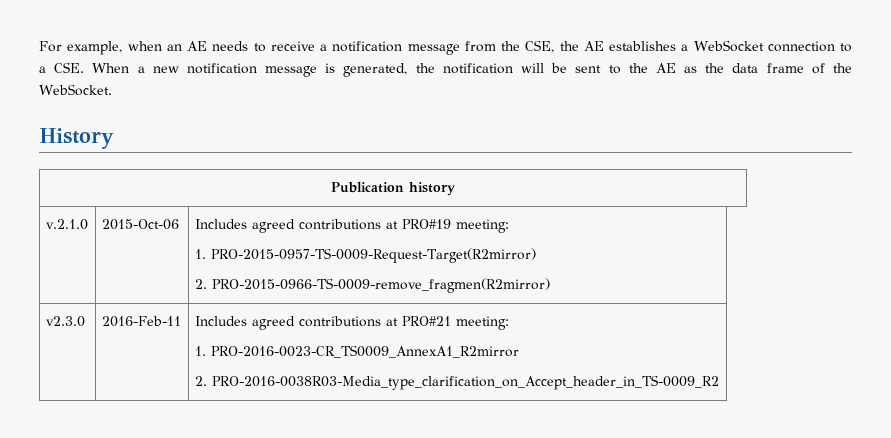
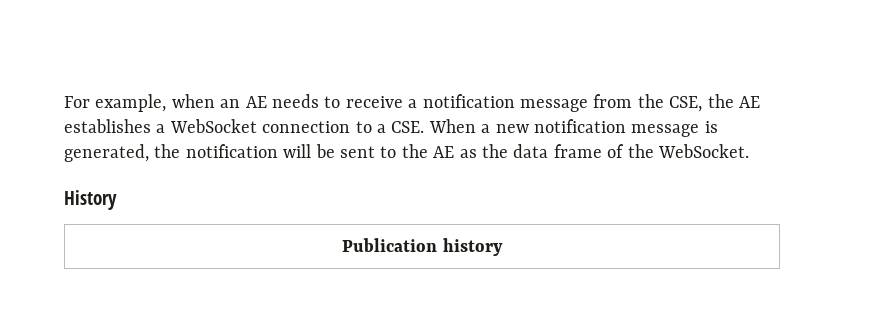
- v.2.1.0 | 2015-Oct-06 | Includes agreed contributions at PRO#19 meeting:
- 1. PRO-2015-0957-TS-0009-Request-Target(R2mirror)
- 2. PRO-2015-0966-TS-0009-remove_fragmen(R2mirror)
- v2.3.0 | 2016-Feb-11 | Includes agreed contributions at PRO#21 meeting:
- 1. PRO-2016-0023-CR_TS0009_AnnexA1_R2mirror
- 2. PRO-2016-0038R03-Media_type_clarification_on_Accept_header_in_TS-0009_R2

